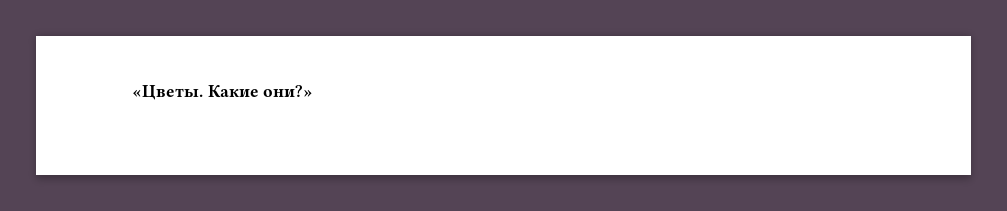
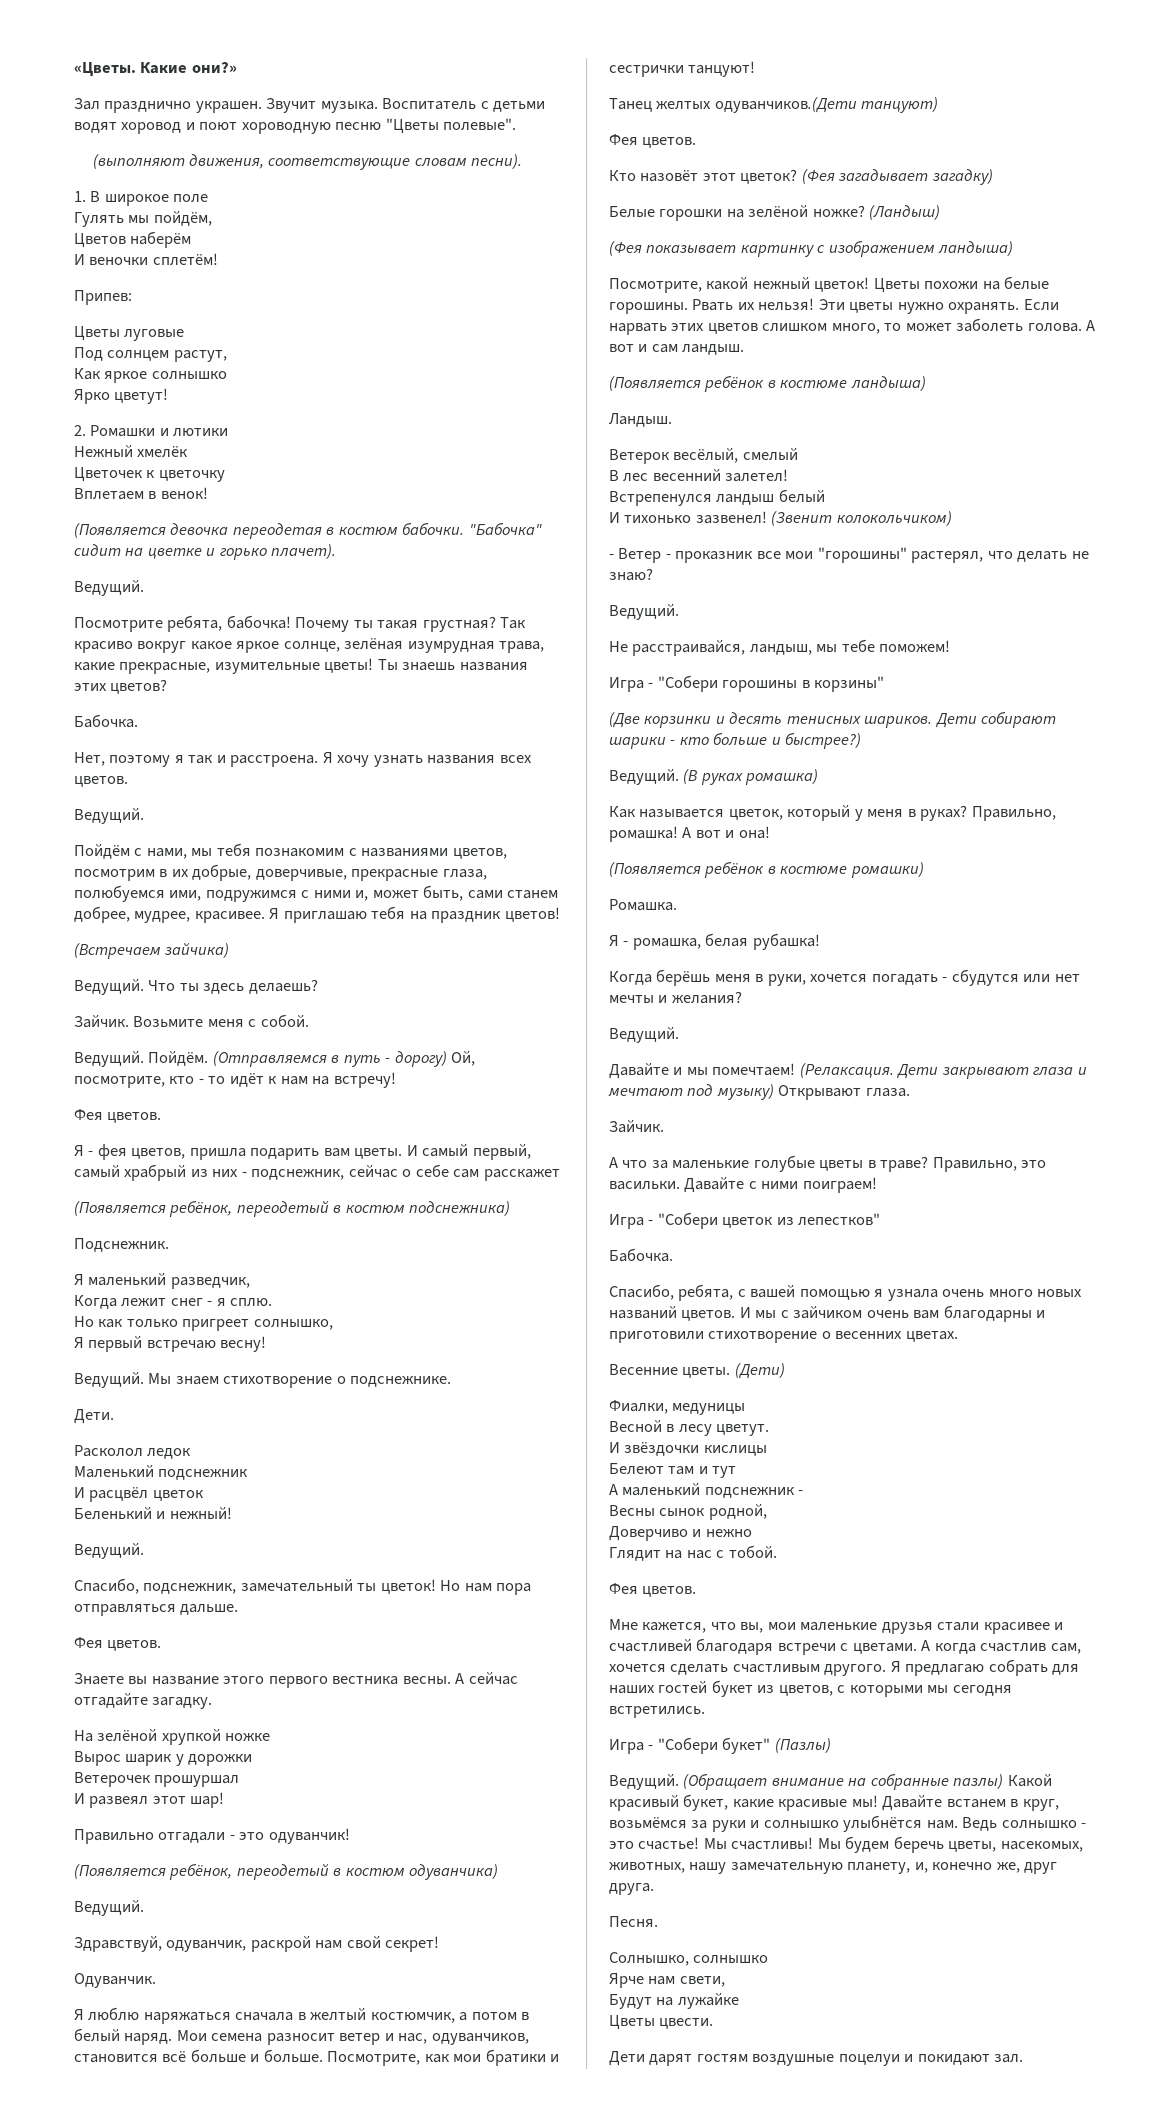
+ Зал празднично украшен. Звучит музыка. Воспитатель с детьми водят хоровод и поют хороводную песню "Цветы полевые".
+ (выполняют движения, соответствующие словам песни).
+ 1. В широкое поле
+ Гулять мы пойдём,
+ Цветов наберём
+ И веночки сплетём!
+ Припев:
+ Цветы луговые
+ Под солнцем растут,
+ Как яркое солнышко
+ Ярко цветут!
+ 2. Ромашки и лютики
+ Нежный хмелёк
+ Цветочек к цветочку
+ Вплетаем в венок!
+ (Появляется девочка переодетая в костюм бабочки. "Бабочка" сидит на цветке и горько плачет).
+ Ведущий.
+ Посмотрите ребята, бабочка! Почему ты такая грустная? Так красиво вокруг какое яркое солнце, зелёная изумрудная трава, какие прекрасные, изумительные цветы! Ты знаешь названия этих цветов?
+ Бабочка.
+ Нет, поэтому я так и расстроена. Я хочу узнать названия всех цветов.
+ Ведущий.
+ Пойдём с нами, мы тебя познакомим с названиями цветов, посмотрим в их добрые, доверчивые, прекрасные глаза, полюбуемся ими, подружимся с ними и, может быть, сами станем добрее, мудрее, красивее. Я приглашаю тебя на праздник цветов!
+ (Встречаем зайчика)
+ Ведущий. Что ты здесь делаешь?
+ Зайчик. Возьмите меня с собой.
+ Ведущий. Пойдём. (Отправляемся в путь - дорогу) Ой, посмотрите, кто - то идёт к нам на встречу!
+ Фея цветов.
+ Я - фея цветов, пришла подарить вам цветы. И самый первый, самый храбрый из них - подснежник, сейчас о себе сам расскажет
+ (Появляется ребёнок, переодетый в костюм подснежника)
+ Подснежник.
+ Я маленький разведчик,
+ Когда лежит снег - я сплю.
+ Но как только пригреет солнышко,
+ Я первый встречаю весну!
+ Ведущий. Мы знаем стихотворение о подснежнике.
+ Дети.
+ Расколол ледок
+ Маленький подснежник
+ И расцвёл цветок
+ Беленький и нежный!
+ Ведущий.
+ Спасибо, подснежник, замечательный ты цветок! Но нам пора отправляться дальше.
+ Фея цветов.
+ Знаете вы название этого первого вестника весны. А сейчас отгадайте загадку.
+ На зелёной хрупкой ножке
+ Вырос шарик у дорожки
+ Ветерочек прошуршал
+ И развеял этот шар!
+ Правильно отгадали - это одуванчик!
+ (Появляется ребёнок, переодетый в костюм одуванчика)
+ Ведущий.
+ Здравствуй, одуванчик, раскрой нам свой секрет!
+ Одуванчик.
+ Я люблю наряжаться сначала в желтый костюмчик, а потом в белый наряд. Мои семена разносит ветер и нас, одуванчиков, становится всё больше и больше. Посмотрите, как мои братики и сестрички танцуют!
+ Танец желтых одуванчиков.(Дети танцуют)
+ Фея цветов.
+ Кто назовёт этот цветок? (Фея загадывает загадку)
+ Белые горошки на зелёной ножке? (Ландыш)
+ (Фея показывает картинку с изображением ландыша)
+ Посмотрите, какой нежный цветок! Цветы похожи на белые горошины. Рвать их нельзя! Эти цветы нужно охранять. Если нарвать этих цветов слишком много, то может заболеть голова. А вот и сам ландыш.
+ (Появляется ребёнок в костюме ландыша)
+ Ландыш.
+ Ветерок весёлый, смелый
+ В лес весенний залетел!
+ Встрепенулся ландыш белый
+ И тихонько зазвенел! (Звенит колокольчиком)
+ - Ветер - проказник все мои "горошины" растерял, что делать не знаю?
+ Ведущий.
+ Не расстраивайся, ландыш, мы тебе поможем!
+ Игра - "Собери горошины в корзины"
+ (Две корзинки и десять тенисных шариков. Дети собирают шарики - кто больше и быстрее?)
+ Ведущий. (В руках ромашка)
+ Как называется цветок, который у меня в руках? Правильно, ромашка! А вот и она!
+ (Появляется ребёнок в костюме ромашки)
+ Ромашка.
+ Я - ромашка, белая рубашка!
+ Когда берёшь меня в руки, хочется погадать - сбудутся или нет мечты и желания?
+ Ведущий.
+ Давайте и мы помечтаем! (Релаксация. Дети закрывают глаза и мечтают под музыку) Открывают глаза.
+ Зайчик.
+ А что за маленькие голубые цветы в траве? Правильно, это васильки. Давайте с ними поиграем!
+ Игра - "Собери цветок из лепестков"
+ Бабочка.
+ Спасибо, ребята, с вашей помощью я узнала очень много новых названий цветов. И мы с зайчиком очень вам благодарны и приготовили стихотворение о весенних цветах.
+ Весенние цветы. (Дети)
+ Фиалки, медуницы
+ Весной в лесу цветут.
+ И звёздочки кислицы
+ Белеют там и тут
+ А маленький подснежник -
+ Весны сынок родной,
+ Доверчиво и нежно
+ Глядит на нас с тобой.
+ Фея цветов.
+ Мне кажется, что вы, мои маленькие друзья стали красивее и счастливей благодаря встречи с цветами. А когда счастлив сам, хочется сделать счастливым другого. Я предлагаю собрать для наших гостей букет из цветов, с которыми мы сегодня встретились.
+ Игра - "Собери букет" (Пазлы)
+ Ведущий. (Обращает внимание на собранные пазлы) Какой красивый букет, какие красивые мы! Давайте встанем в круг, возьмёмся за руки и солнышко улыбнётся нам. Ведь солнышко - это счастье! Мы счастливы! Мы будем беречь цветы, насекомых, животных, нашу замечательную планету, и, конечно же, друг друга.
+ Песня.
+ Солнышко, солнышко
+ Ярче нам свети,
+ Будут на лужайке
+ Цветы цвести.
+ Дети дарят гостям воздушные поцелуи и покидают зал.

